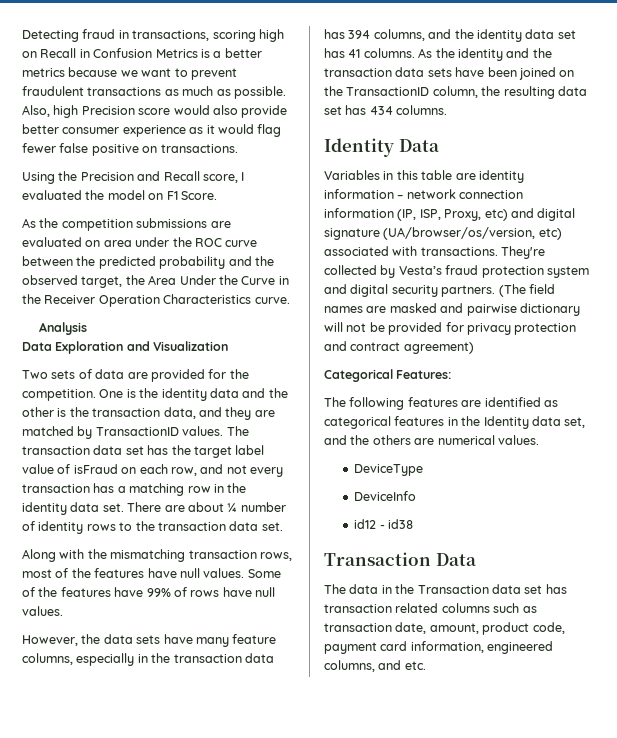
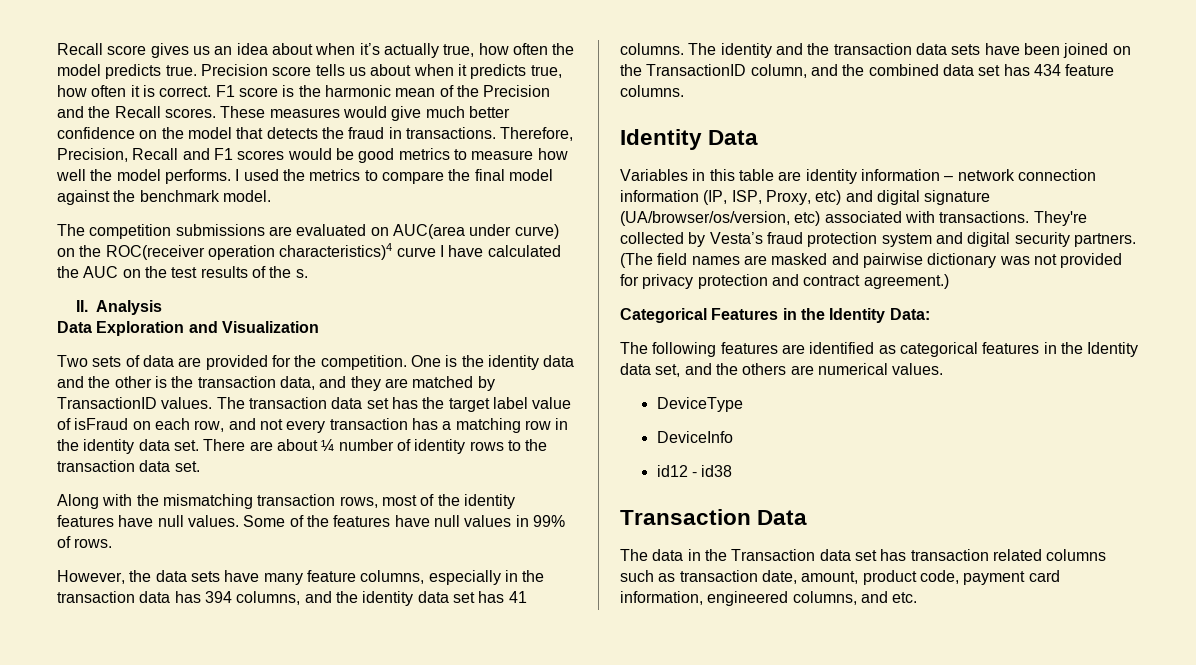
- Detecting fraud in transactions, scoring high on Recall in Confusion Metrics is a better metrics because we want to prevent fraudulent transactions as much as possible. Also, high Precision score would also provide better consumer experience as it would flag fewer false positive on transactions.
- Using the Precision and Recall score, I evaluated the model on F1 Score.
- As the competition submissions are evaluated on area under the ROC curve between the predicted probability and the observed target, the Area Under the Curve in the Receiver Operation Characteristics curve.
- Analysis
+ Recall score gives us an idea about when it’s actually true, how often the model predicts true. Precision score tells us about when it predicts true, how often it is correct. F1 score is the harmonic mean of the Precision and the Recall scores. These measures would give much better confidence on the model that detects the fraud in transactions. Therefore, Precision, Recall and F1 scores would be good metrics to measure how well the model performs. I used the metrics to compare the final model against the benchmark model.
+ The competition submissions are evaluated on AUC(area under curve) on the ROC(receiver operation characteristics)4 curve I have calculated the AUC on the test results of the s.
+ II. Analysis
- Along with the mismatching transaction rows, most of the features have null values.
+ Along with the mismatching transaction rows, most of the identity features have null values.
- Some of the features have 99% of rows have null values.
+ Some of the features have null values in 99% of rows.
- As the identity and the transaction data sets have been joined on the TransactionID column, the resulting data set has 434 columns.
+ The identity and the transaction data sets have been joined on the TransactionID column, and the combined data set has 434 feature columns.
- (The field names are masked and pairwise dictionary will not be provided for privacy protection and contract agreement)
+ (The field names are masked and pairwise dictionary was not provided for privacy protection and contract agreement.)
- Categorical Features:
+ Categorical Features in the Identity Data:

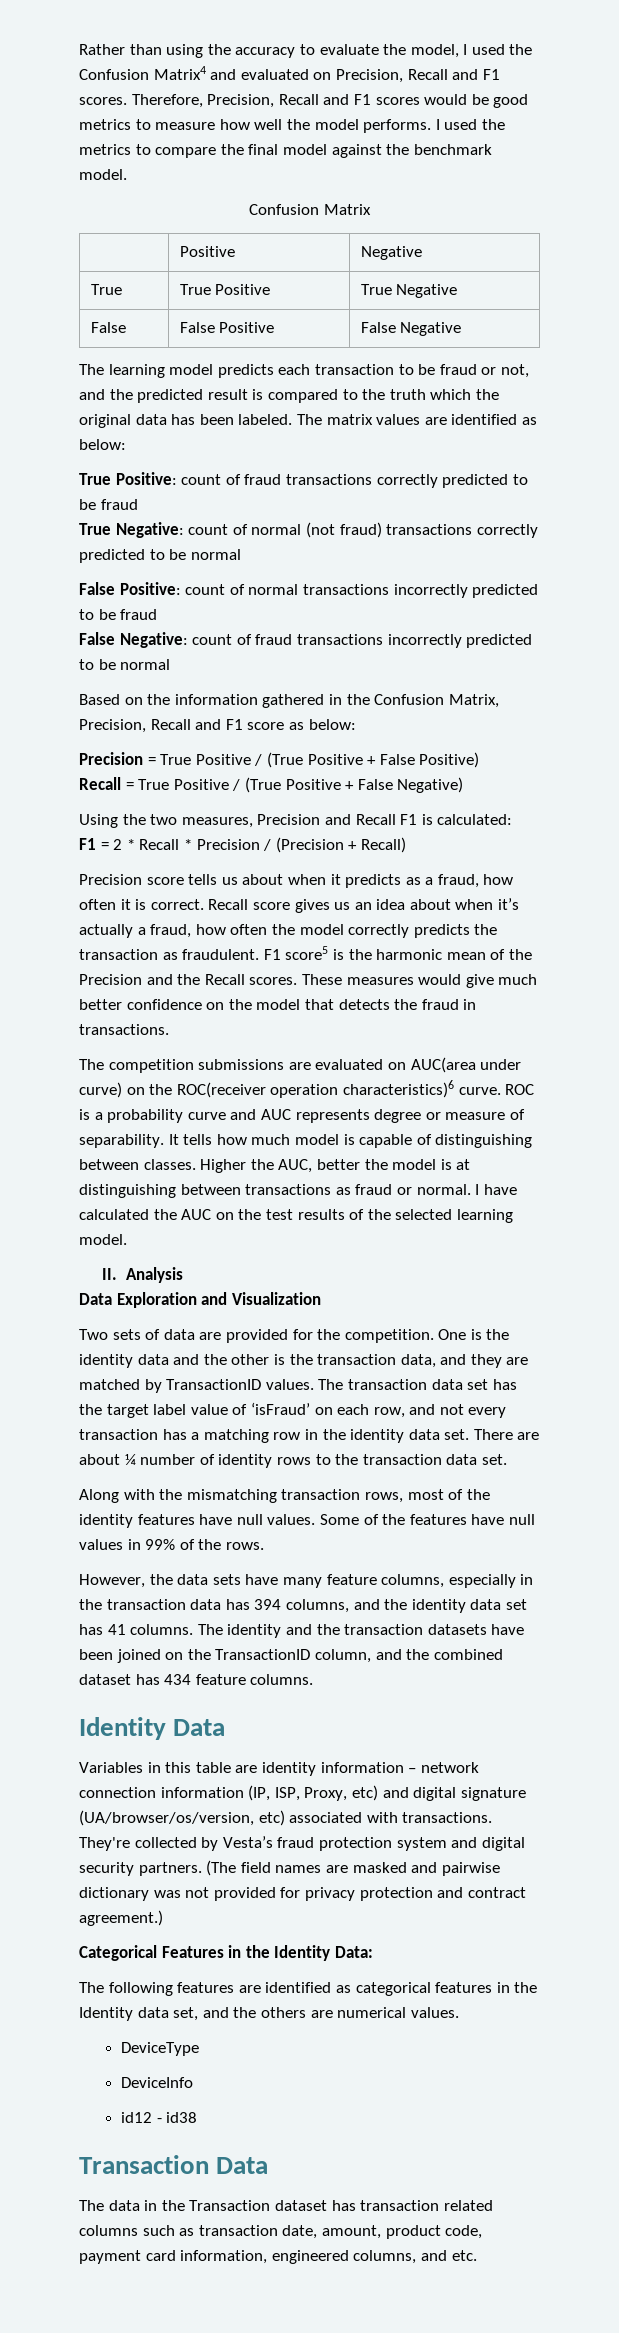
- Recall score gives us an idea about when it’s actually true, how often the model predicts true. Precision score tells us about when it predicts true, how often it is correct. F1 score is the harmonic mean of the Precision and the Recall scores. These measures would give much better confidence on the model that detects the fraud in transactions.
+ Rather than using the accuracy to evaluate the model, I used the Confusion Matrix4 and evaluated on Precision, Recall and F1 scores.
+ Confusion Matrix
+ | Positive | Negative
+ True | True Positive | True Negative
+ False | False Positive | False Negative
+ The learning model predicts each transaction to be fraud or not, and the predicted result is compared to the truth which the original data has been labeled. The matrix values are identified as below:
+ True Positive: count of fraud transactions correctly predicted to be fraud
+ True Negative: count of normal (not fraud) transactions correctly predicted to be normal
+ False Positive: count of normal transactions incorrectly predicted to be fraud
+ False Negative: count of fraud transactions incorrectly predicted to be normal
+ Based on the information gathered in the Confusion Matrix, Precision, Recall and F1 score as below:
+ Precision = True Positive / (True Positive + False Positive)
+ Recall = True Positive / (True Positive + False Negative)
+ Using the two measures, Precision and Recall F1 is calculated:
+ F1 = 2 * Recall * Precision / (Precision + Recall)
+ Precision score tells us about when it predicts as a fraud, how often it is correct. Recall score gives us an idea about when it’s actually a fraud, how often the model correctly predicts the transaction as fraudulent. F1 score5 is the harmonic mean of the Precision and the Recall scores. These measures would give much better confidence on the model that detects the fraud in transactions.
- The competition submissions are evaluated on AUC(area under curve) on the ROC(receiver operation characteristics)4 curve I have calculated the AUC on the test results of the s.
+ The competition submissions are evaluated on AUC(area under curve) on the ROC(receiver operation characteristics)6 curve. ROC is a probability curve and AUC represents degree or measure of separability. It tells how much model is capable of distinguishing between classes. Higher the AUC, better the model is at distinguishing between transactions as fraud or normal. I have calculated the AUC on the test results of the selected learning model.
- The transaction data set has the target label value of isFraud on each row, and not every transaction has a matching row in the identity data set.
+ The transaction data set has the target label value of ‘isFraud’ on each row, and not every transaction has a matching row in the identity data set.
- Some of the features have null values in 99% of rows.
+ Some of the features have null values in 99% of the rows.
- The identity and the transaction data sets have been joined on the TransactionID column, and the combined data set has 434 feature columns.
+ The identity and the transaction datasets have been joined on the TransactionID column, and the combined dataset has 434 feature columns.
- The data in the Transaction data set has transaction related columns such as transaction date, amount, product code, payment card information, engineered columns, and etc.
+ The data in the Transaction dataset has transaction related columns such as transaction date, amount, product code, payment card information, engineered columns, and etc.

